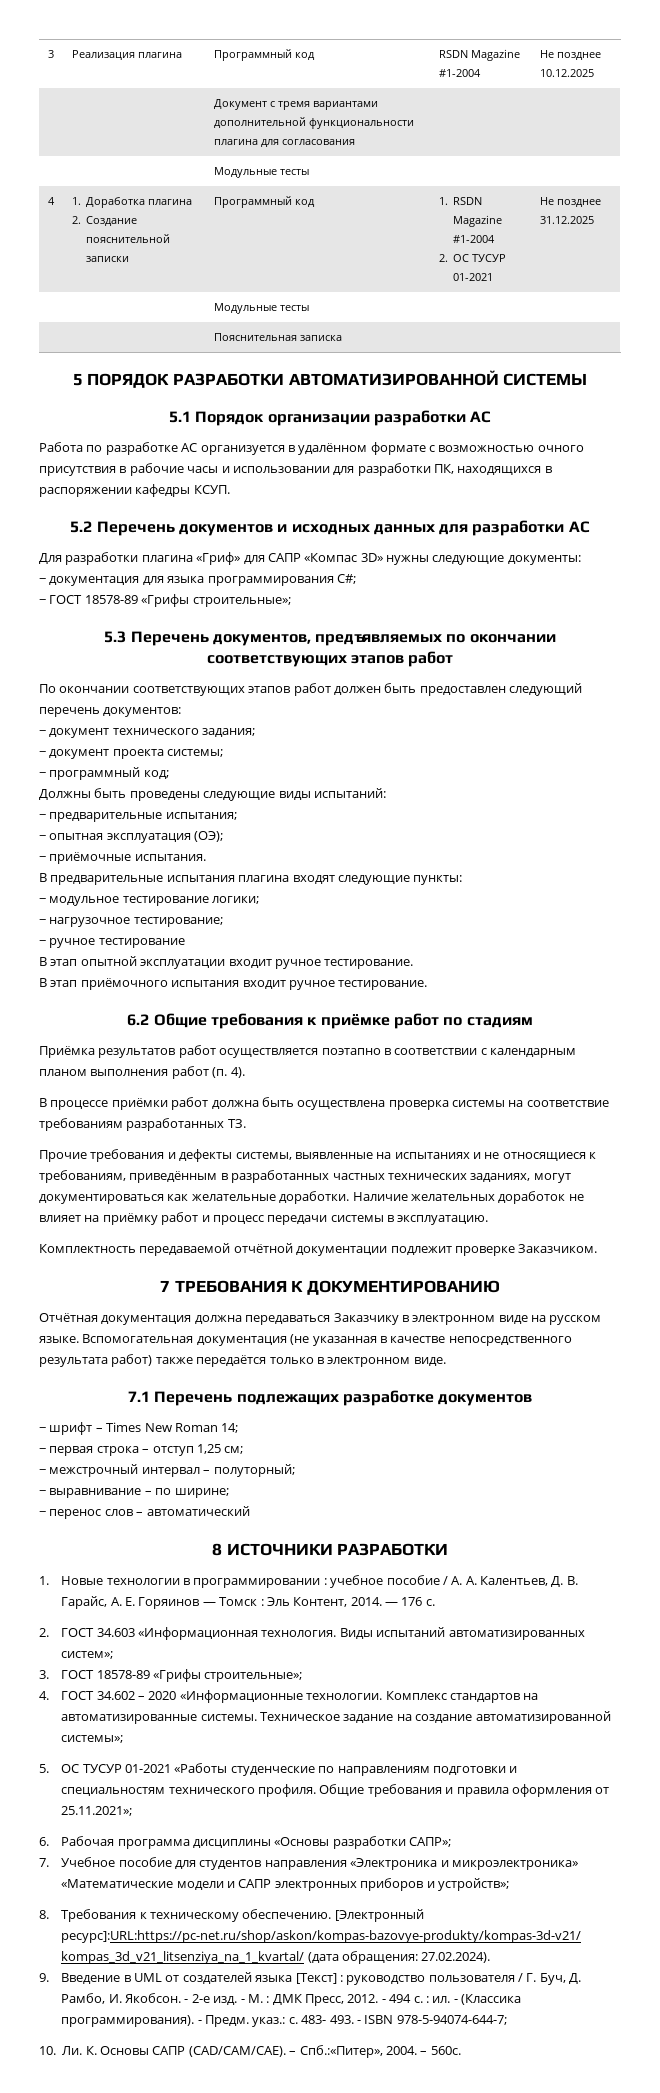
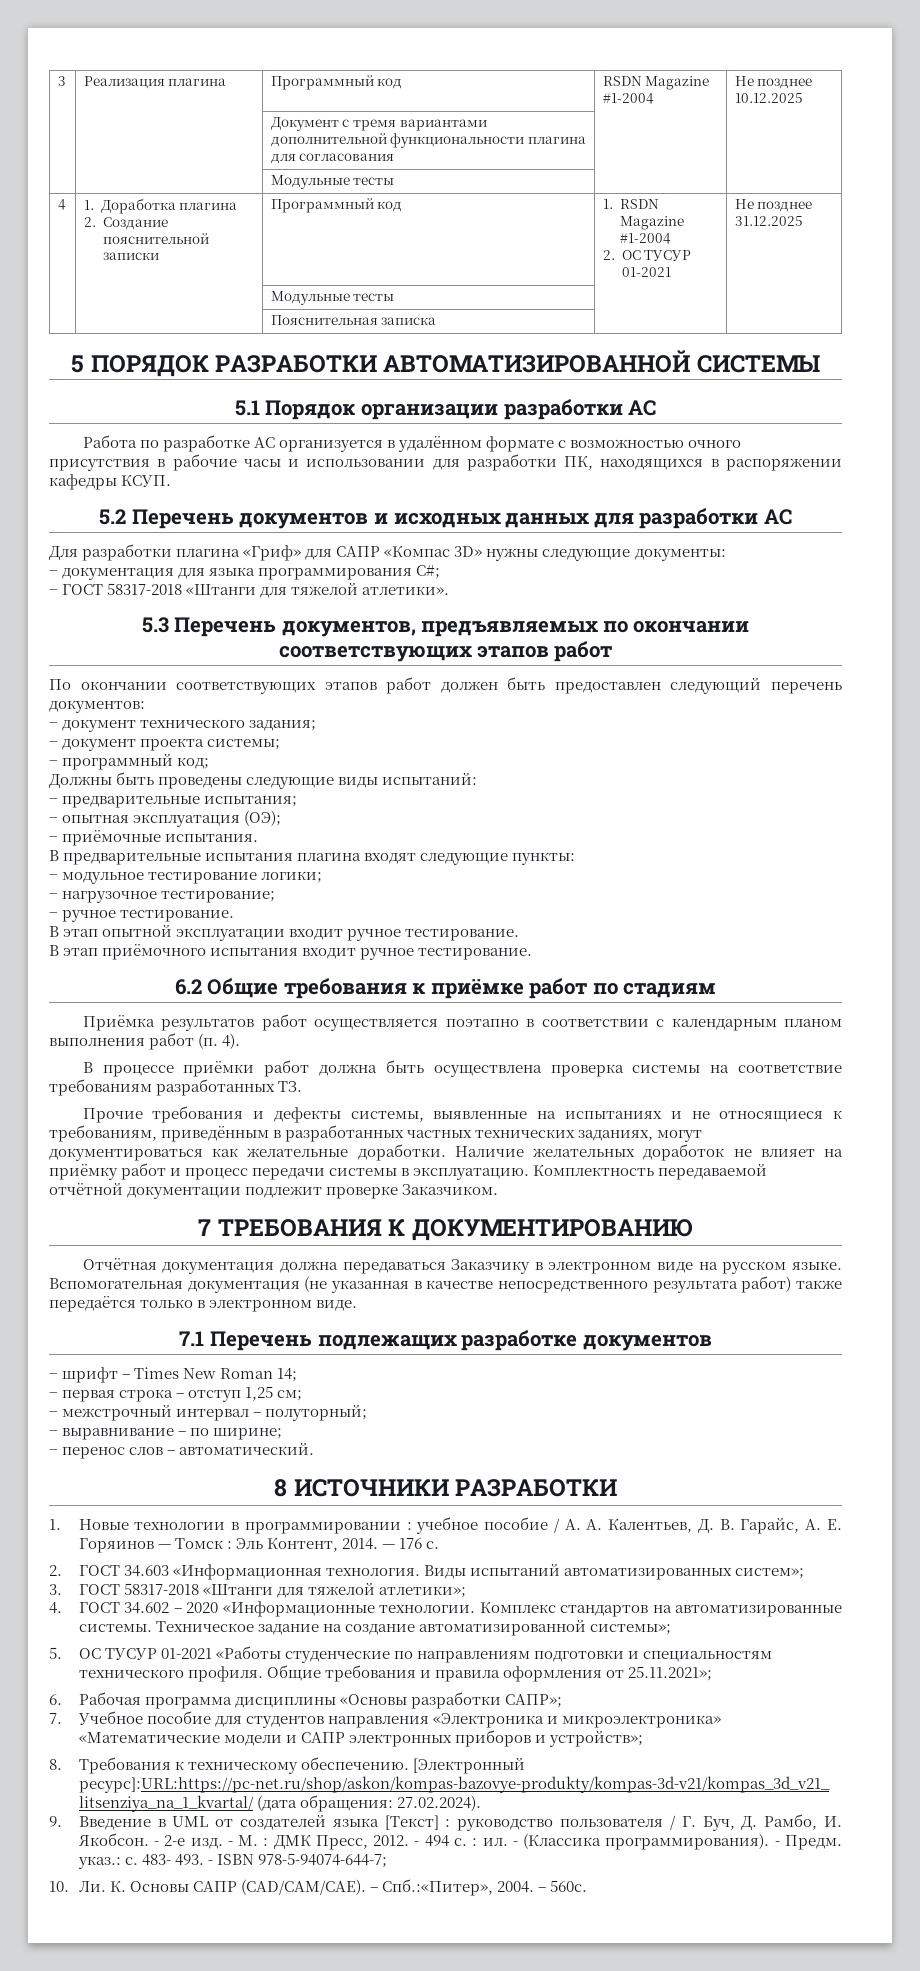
- − ГОСТ 18578-89 «Грифы строительные»;
+ − ГОСТ 58317-2018 «Штанги для тяжелой атлетики».
- − ручное тестирование
+ − ручное тестирование.
- Наличие желательных доработок не влияет на приёмку работ и процесс передачи системы в эксплуатацию.
- Комплектность передаваемой отчётной документации подлежит проверке Заказчиком.
+ Наличие желательных доработок не влияет на приёмку работ и процесс передачи системы в эксплуатацию. Комплектность передаваемой отчётной документации подлежит проверке Заказчиком.
- − перенос слов – автоматический
+ − перенос слов – автоматический.
- 3. ГОСТ 18578-89 «Грифы строительные»;
+ 3. ГОСТ 58317-2018 «Штанги для тяжелой атлетики»;

